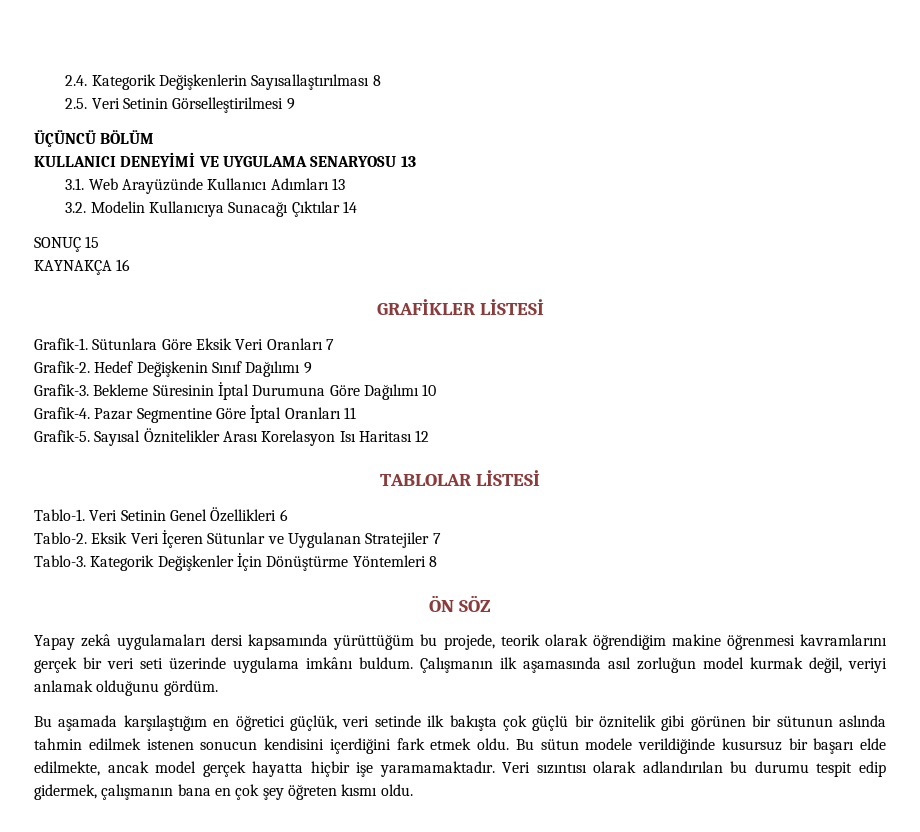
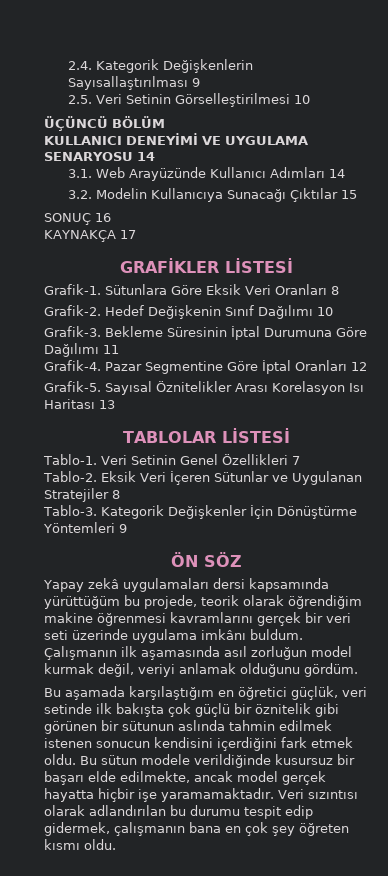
- 2.4. Kategorik Değişkenlerin Sayısallaştırılması 8
+ 2.4. Kategorik Değişkenlerin Sayısallaştırılması 9
- 2.5. Veri Setinin Görselleştirilmesi 9
+ 2.5. Veri Setinin Görselleştirilmesi 10
- KULLANICI DENEYİMİ VE UYGULAMA SENARYOSU 13
+ KULLANICI DENEYİMİ VE UYGULAMA SENARYOSU 14
- 3.1. Web Arayüzünde Kullanıcı Adımları 13
+ 3.1. Web Arayüzünde Kullanıcı Adımları 14
- 3.2. Modelin Kullanıcıya Sunacağı Çıktılar 14
+ 3.2. Modelin Kullanıcıya Sunacağı Çıktılar 15
- SONUÇ 15
+ SONUÇ 16
- KAYNAKÇA 16
+ KAYNAKÇA 17
- Sütunlara Göre Eksik Veri Oranları 7
+ Sütunlara Göre Eksik Veri Oranları 8
- Hedef Değişkenin Sınıf Dağılımı 9
+ Hedef Değişkenin Sınıf Dağılımı 10
- Bekleme Süresinin İptal Durumuna Göre Dağılımı 10
+ Bekleme Süresinin İptal Durumuna Göre Dağılımı 11
- Pazar Segmentine Göre İptal Oranları 11
+ Pazar Segmentine Göre İptal Oranları 12
- Sayısal Öznitelikler Arası Korelasyon Isı Haritası 12
+ Sayısal Öznitelikler Arası Korelasyon Isı Haritası 13
- Veri Setinin Genel Özellikleri 6
+ Veri Setinin Genel Özellikleri 7
- Eksik Veri İçeren Sütunlar ve Uygulanan Stratejiler 7
+ Eksik Veri İçeren Sütunlar ve Uygulanan Stratejiler 8
- Kategorik Değişkenler İçin Dönüştürme Yöntemleri 8
+ Kategorik Değişkenler İçin Dönüştürme Yöntemleri 9

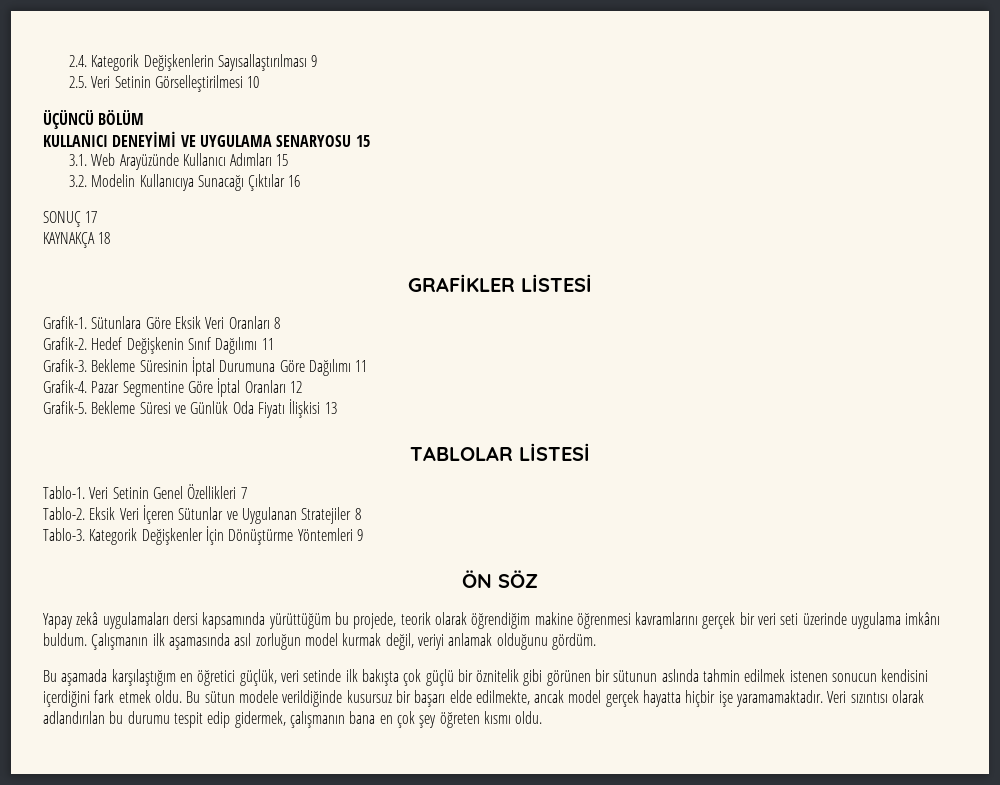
- KULLANICI DENEYİMİ VE UYGULAMA SENARYOSU 14
+ KULLANICI DENEYİMİ VE UYGULAMA SENARYOSU 15
- 3.1. Web Arayüzünde Kullanıcı Adımları 14
+ 3.1. Web Arayüzünde Kullanıcı Adımları 15
- 3.2. Modelin Kullanıcıya Sunacağı Çıktılar 15
+ 3.2. Modelin Kullanıcıya Sunacağı Çıktılar 16
- SONUÇ 16
+ SONUÇ 17
- KAYNAKÇA 17
+ KAYNAKÇA 18
- Hedef Değişkenin Sınıf Dağılımı 10
+ Hedef Değişkenin Sınıf Dağılımı 11
- Sayısal Öznitelikler Arası Korelasyon Isı Haritası 13
+ Bekleme Süresi ve Günlük Oda Fiyatı İlişkisi 13

